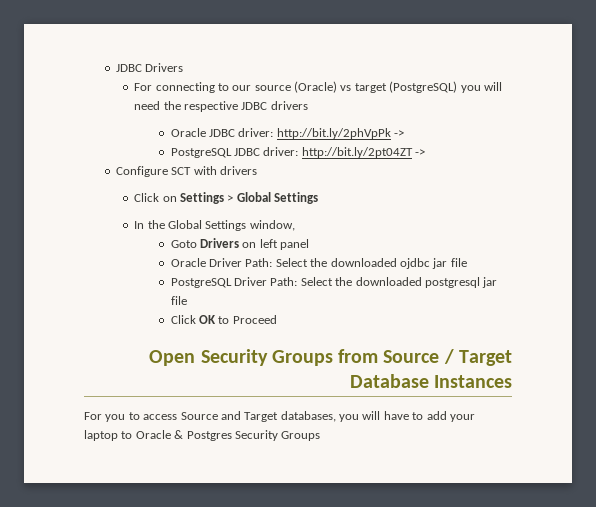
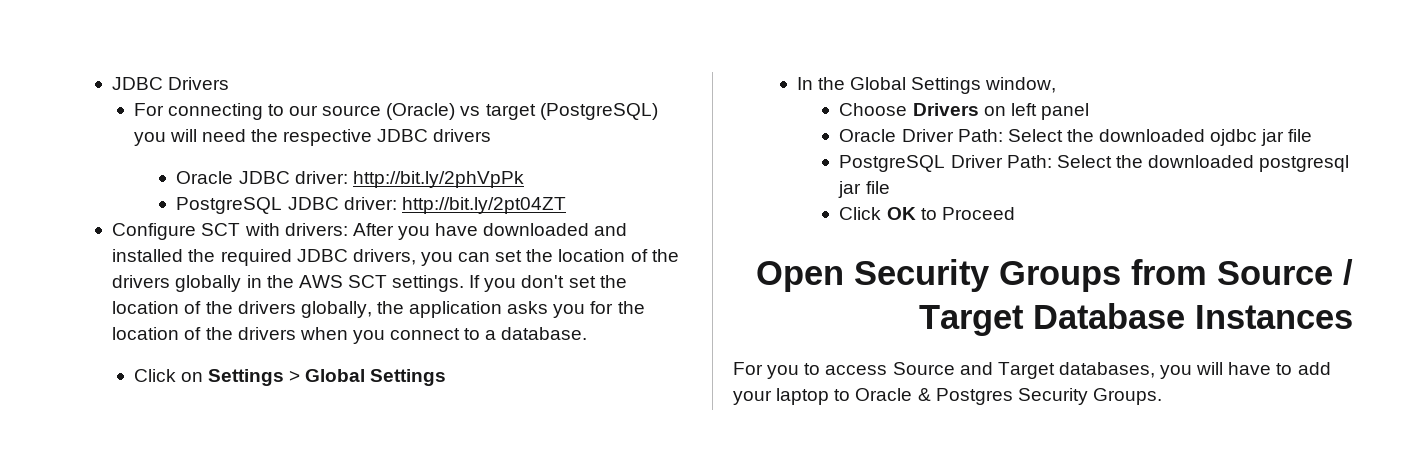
- Oracle JDBC driver: http://bit.ly/2phVpPk ->
+ Oracle JDBC driver: http://bit.ly/2phVpPk
- PostgreSQL JDBC driver: http://bit.ly/2pt04ZT ->
+ PostgreSQL JDBC driver: http://bit.ly/2pt04ZT
- Configure SCT with drivers
+ Configure SCT with drivers: After you have downloaded and installed the required JDBC drivers, you can set the location of the drivers globally in the AWS SCT settings. If you don't set the location of the drivers globally, the application asks you for the location of the drivers when you connect to a database.
- Goto Drivers on left panel
+ Choose Drivers on left panel
- For you to access Source and Target databases, you will have to add your laptop to Oracle & Postgres Security Groups
+ For you to access Source and Target databases, you will have to add your laptop to Oracle & Postgres Security Groups.

